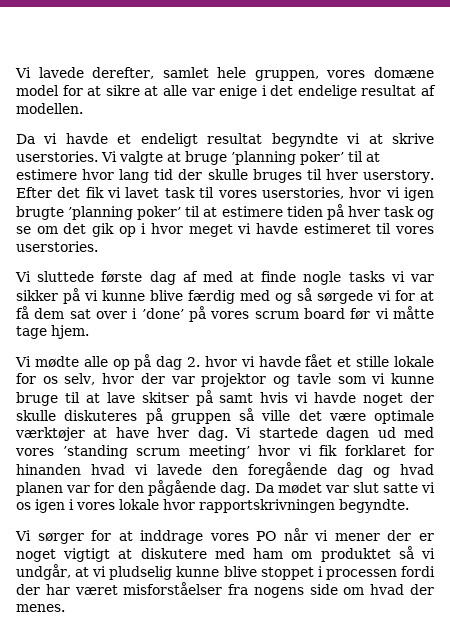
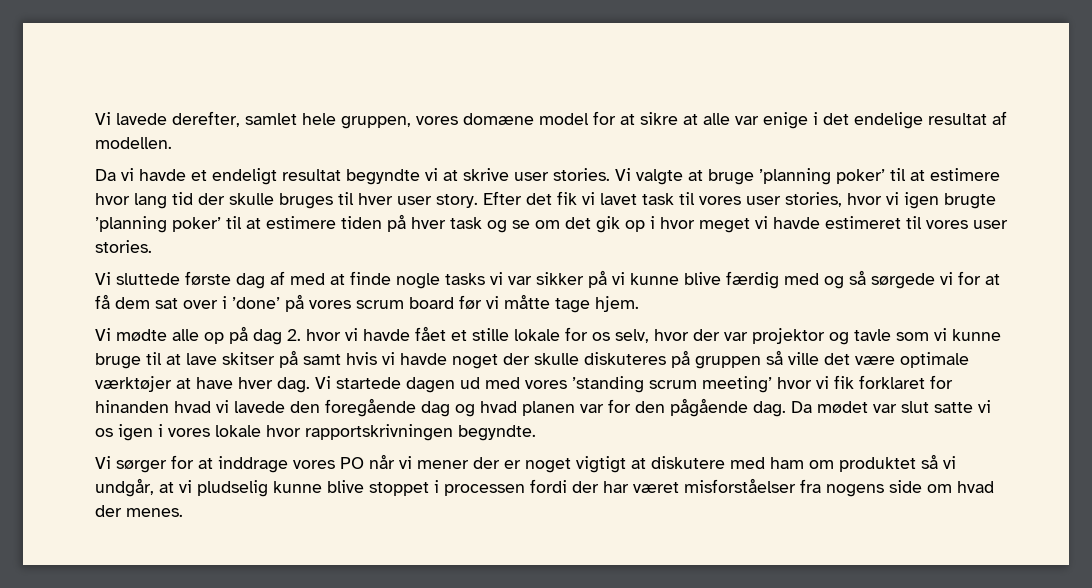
- Da vi havde et endeligt resultat begyndte vi at skrive userstories.
+ Da vi havde et endeligt resultat begyndte vi at skrive user stories.
- Vi valgte at bruge ’planning poker’ til at estimere hvor lang tid der skulle bruges til hver userstory.
+ Vi valgte at bruge ’planning poker’ til at estimere hvor lang tid der skulle bruges til hver user story.
- Efter det fik vi lavet task til vores userstories, hvor vi igen brugte ’planning poker’ til at estimere tiden på hver task og se om det gik op i hvor meget vi havde estimeret til vores userstories.
+ Efter det fik vi lavet task til vores user stories, hvor vi igen brugte ’planning poker’ til at estimere tiden på hver task og se om det gik op i hvor meget vi havde estimeret til vores user stories.

